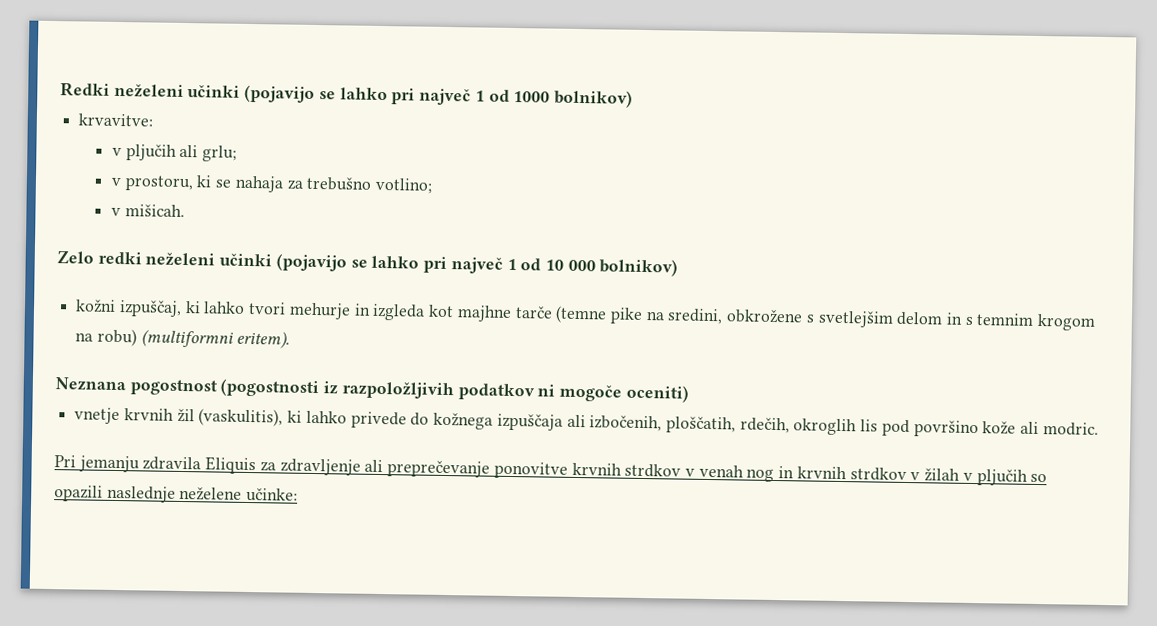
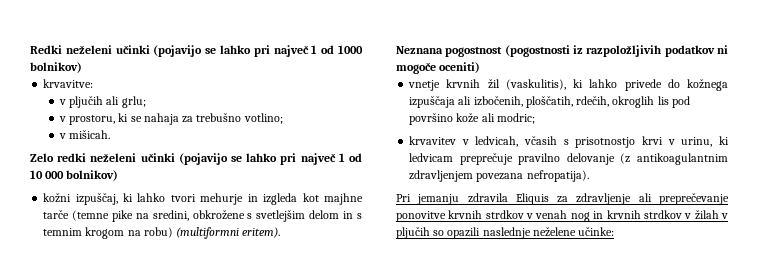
- vnetje krvnih žil (vaskulitis), ki lahko privede do kožnega izpuščaja ali izbočenih, ploščatih, rdečih, okroglih lis pod površino kože ali modric.
+ vnetje krvnih žil (vaskulitis), ki lahko privede do kožnega izpuščaja ali izbočenih, ploščatih, rdečih, okroglih lis pod površino kože ali modric;
+ krvavitev v ledvicah, včasih s prisotnostjo krvi v urinu, ki ledvicam preprečuje pravilno delovanje (z antikoagulantnim zdravljenjem povezana nefropatija).

